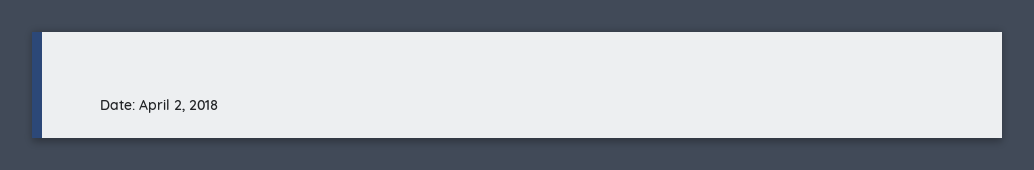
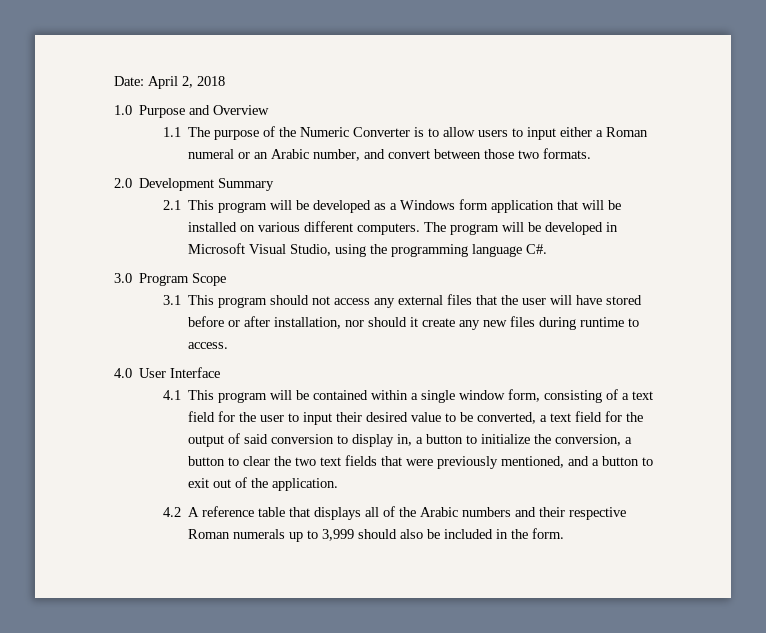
+ 1.0 Purpose and Overview
+ 1.1 The purpose of the Numeric Converter is to allow users to input either a Roman numeral or an Arabic number, and convert between those two formats.
+ 2.0 Development Summary
+ 2.1 This program will be developed as a Windows form application that will be installed on various different computers. The program will be developed in Microsoft Visual Studio, using the programming language C#.
+ 3.0 Program Scope
+ 3.1 This program should not access any external files that the user will have stored before or after installation, nor should it create any new files during runtime to access.
+ 4.0 User Interface
+ 4.1 This program will be contained within a single window form, consisting of a text field for the user to input their desired value to be converted, a text field for the output of said conversion to display in, a button to initialize the conversion, a button to clear the two text fields that were previously mentioned, and a button to exit out of the application.
+ 4.2 A reference table that displays all of the Arabic numbers and their respective Roman numerals up to 3,999 should also be included in the form.

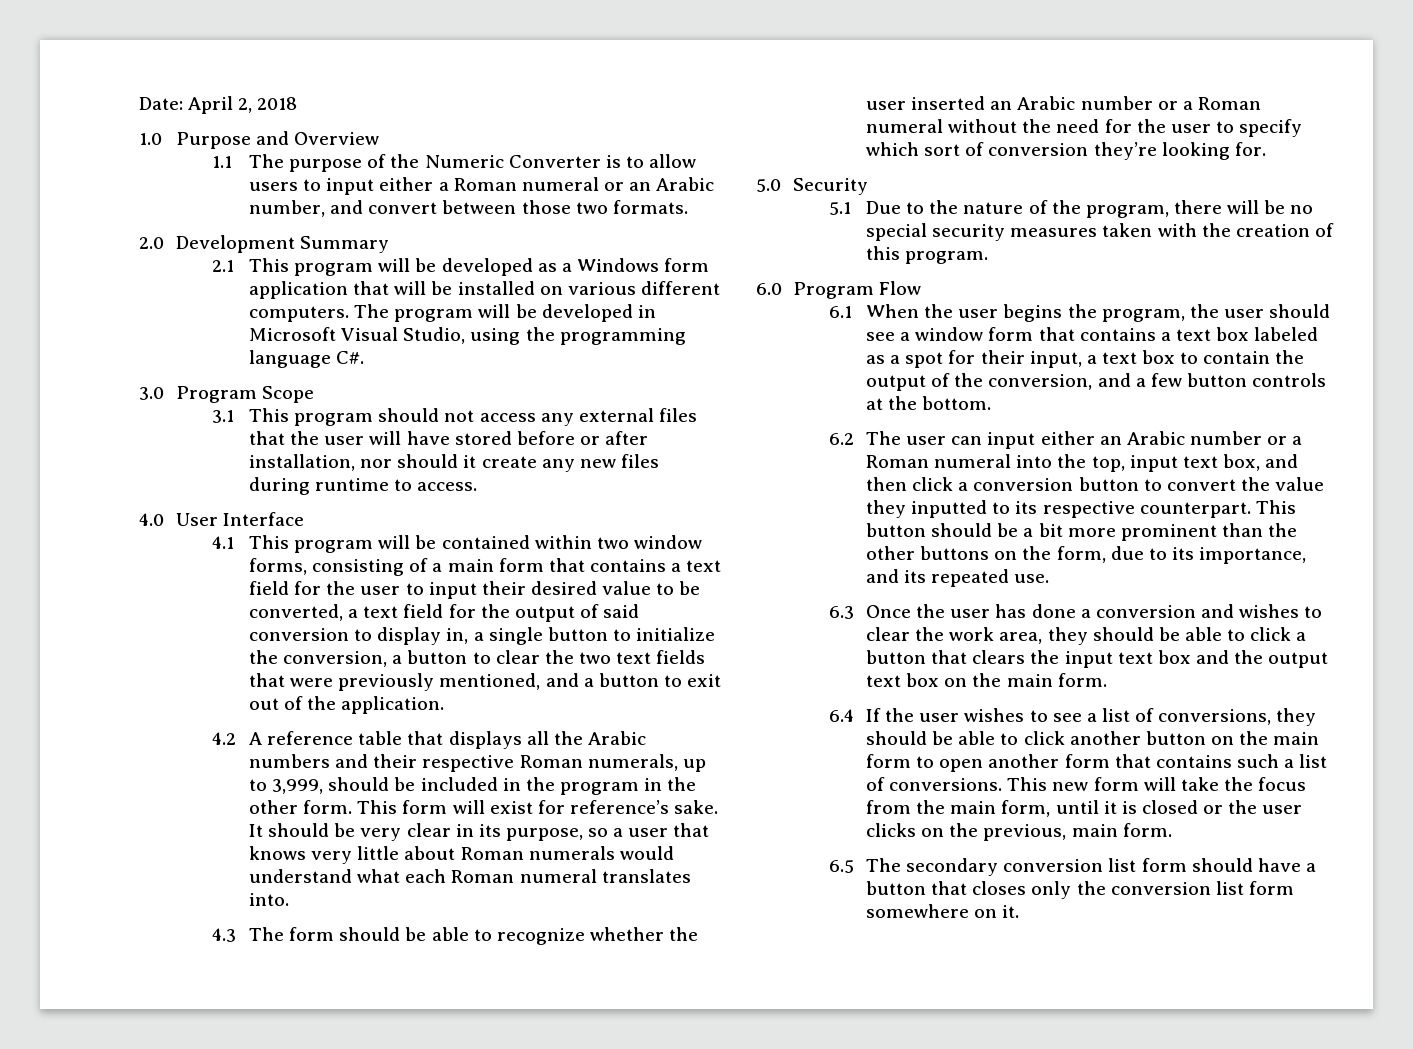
- 4.1 This program will be contained within a single window form, consisting of a text field for the user to input their desired value to be converted, a text field for the output of said conversion to display in, a button to initialize the conversion, a button to clear the two text fields that were previously mentioned, and a button to exit out of the application.
+ 4.1 This program will be contained within two window forms, consisting of a main form that contains a text field for the user to input their desired value to be converted, a text field for the output of said conversion to display in, a single button to initialize the conversion, a button to clear the two text fields that were previously mentioned, and a button to exit out of the application.
- 4.2 A reference table that displays all of the Arabic numbers and their respective Roman numerals up to 3,999 should also be included in the form.
+ 4.2 A reference table that displays all the Arabic numbers and their respective Roman numerals, up to 3,999, should be included in the program in the other form. This form will exist for reference’s sake. It should be very clear in its purpose, so a user that knows very little about Roman numerals would understand what each Roman numeral translates into.
+ 4.3 The form should be able to recognize whether the user inserted an Arabic number or a Roman numeral without the need for the user to specify which sort of conversion they’re looking for.
+ 5.0 Security
+ 5.1 Due to the nature of the program, there will be no special security measures taken with the creation of this program.
+ 6.0 Program Flow
+ 6.1 When the user begins the program, the user should see a window form that contains a text box labeled as a spot for their input, a text box to contain the output of the conversion, and a few button controls at the bottom.
+ 6.2 The user can input either an Arabic number or a Roman numeral into the top, input text box, and then click a conversion button to convert the value they inputted to its respective counterpart. This button should be a bit more prominent than the other buttons on the form, due to its importance, and its repeated use.
+ 6.3 Once the user has done a conversion and wishes to clear the work area, they should be able to click a button that clears the input text box and the output text box on the main form.
+ 6.4 If the user wishes to see a list of conversions, they should be able to click another button on the main form to open another form that contains such a list of conversions. This new form will take the focus from the main form, until it is closed or the user clicks on the previous, main form.
+ 6.5 The secondary conversion list form should have a button that closes only the conversion list form somewhere on it.

